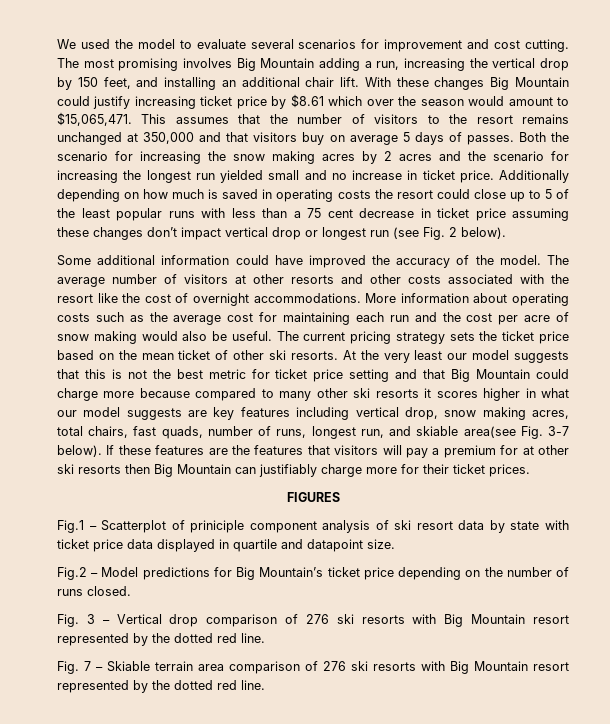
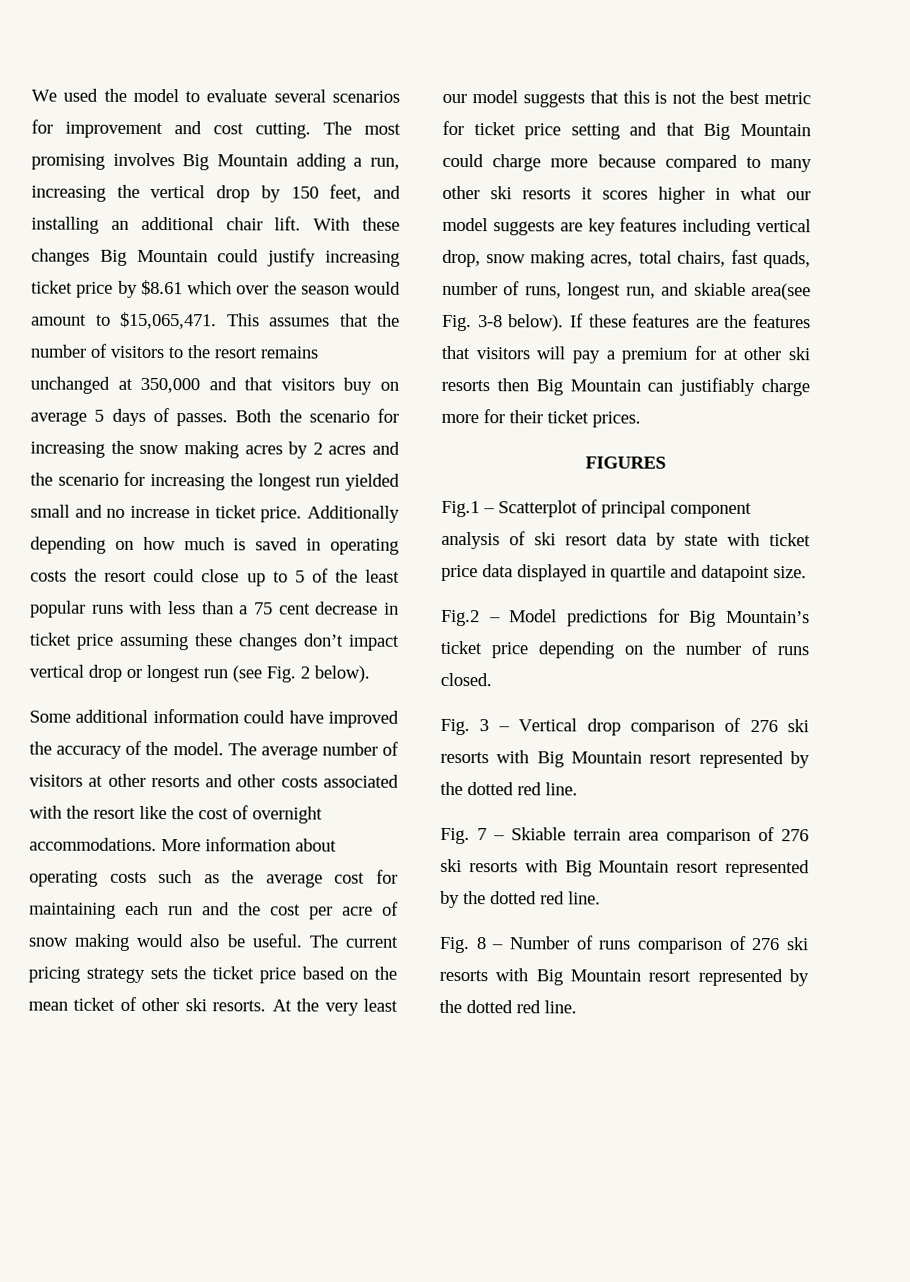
- At the very least our model suggests that this is not the best metric for ticket price setting and that Big Mountain could charge more because compared to many other ski resorts it scores higher in what our model suggests are key features including vertical drop, snow making acres, total chairs, fast quads, number of runs, longest run, and skiable area(see Fig. 3-7 below).
+ At the very least our model suggests that this is not the best metric for ticket price setting and that Big Mountain could charge more because compared to many other ski resorts it scores higher in what our model suggests are key features including vertical drop, snow making acres, total chairs, fast quads, number of runs, longest run, and skiable area(see Fig. 3-8 below).
- Fig.1 – Scatterplot of priniciple component analysis of ski resort data by state with ticket price data displayed in quartile and datapoint size.
+ Fig.1 – Scatterplot of principal component analysis of ski resort data by state with ticket price data displayed in quartile and datapoint size.
+ Fig. 8 – Number of runs comparison of 276 ski resorts with Big Mountain resort represented by the dotted red line.

